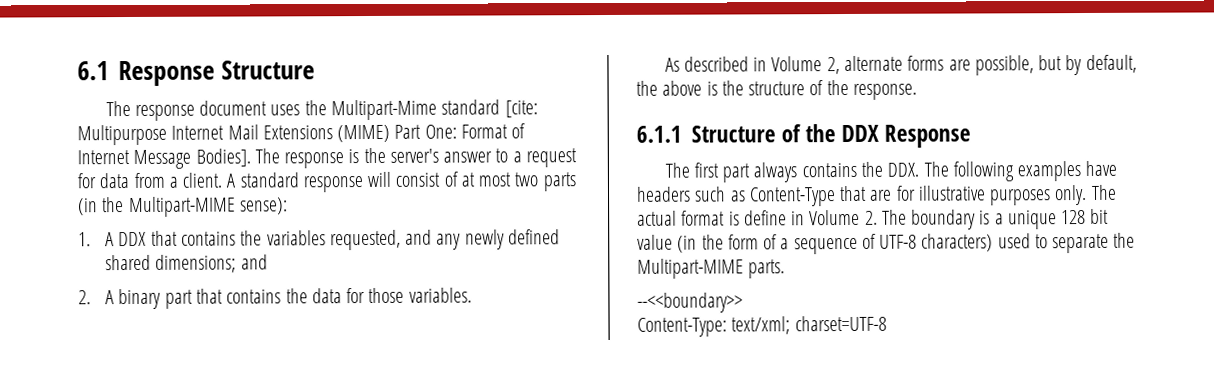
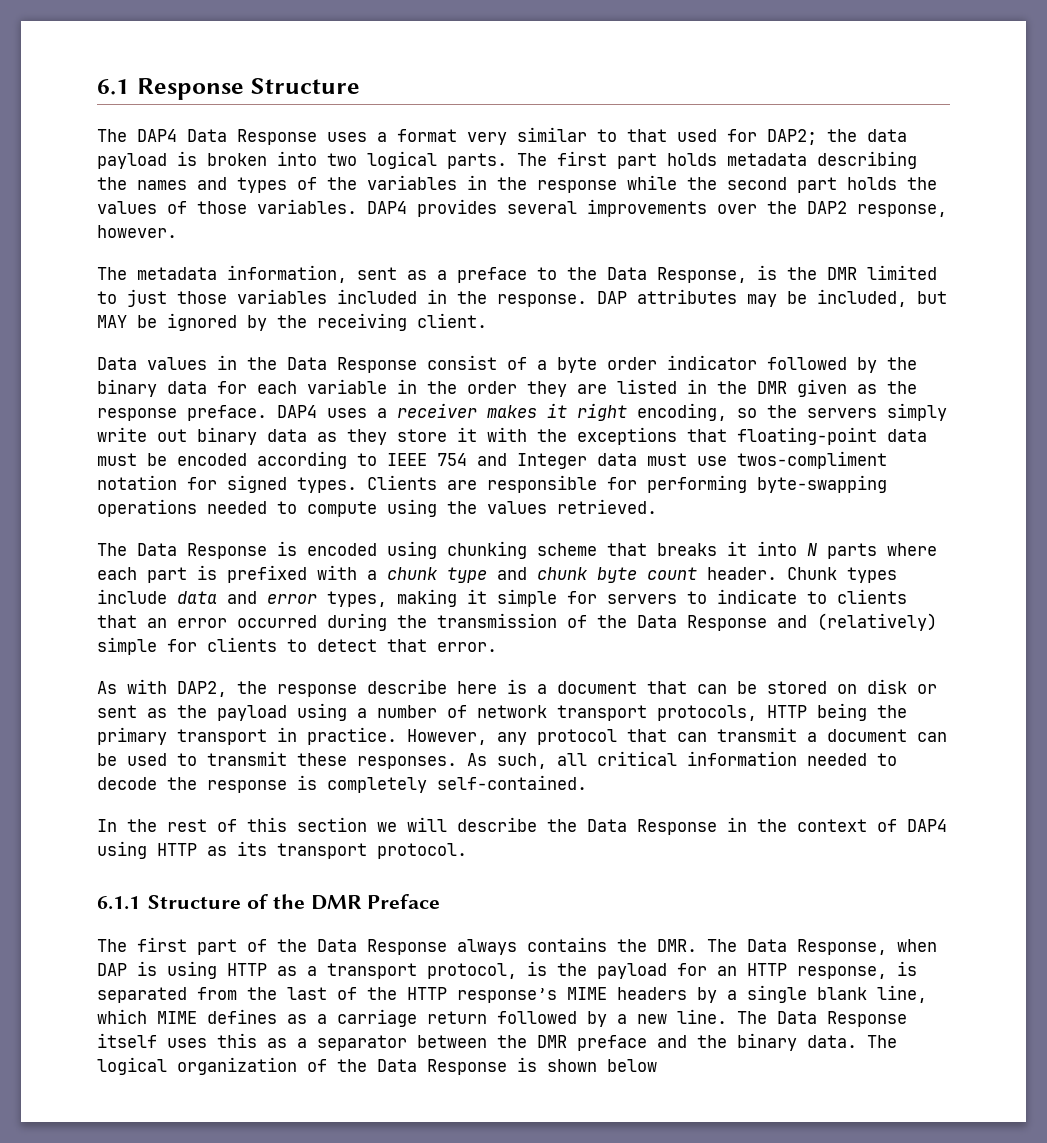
- The response document uses the Multipart-Mime standard [cite: Multipurpose Internet Mail Extensions (MIME) Part One: Format of Internet Message Bodies]. The response is the server's answer to a request for data from a client. A standard response will consist of at most two parts (in the Multipart-MIME sense):
- 1. A DDX that contains the variables requested, and any newly defined shared dimensions; and
- 2. A binary part that contains the data for those variables.
- As described in Volume 2, alternate forms are possible, but by default, the above is the structure of the response.
+ The DAP4 Data Response uses a format very similar to that used for DAP2; the data payload is broken into two logical parts. The first part holds metadata describing the names and types of the variables in the response while the second part holds the values of those variables. DAP4 provides several improvements over the DAP2 response, however.
+ The metadata information, sent as a preface to the Data Response, is the DMR limited to just those variables included in the response. DAP attributes may be included, but MAY be ignored by the receiving client.
+ Data values in the Data Response consist of a byte order indicator followed by the binary data for each variable in the order they are listed in the DMR given as the response preface. DAP4 uses a receiver makes it right encoding, so the servers simply write out binary data as they store it with the exceptions that floating-point data must be encoded according to IEEE 754 and Integer data must use twos-compliment notation for signed types. Clients are responsible for performing byte-swapping operations needed to compute using the values retrieved.
+ The Data Response is encoded using chunking scheme that breaks it into N parts where each part is prefixed with a chunk type and chunk byte count header. Chunk types include data and error types, making it simple for servers to indicate to clients that an error occurred during the transmission of the Data Response and (relatively) simple for clients to detect that error.
+ As with DAP2, the response describe here is a document that can be stored on disk or sent as the payload using a number of network transport protocols, HTTP being the primary transport in practice. However, any protocol that can transmit a document can be used to transmit these responses. As such, all critical information needed to decode the response is completely self-contained.
+ In the rest of this section we will describe the Data Response in the context of DAP4 using HTTP as its transport protocol.
- 6.1.1 Structure of the DDX Response
- The first part always contains the DDX. The following examples have headers such as Content-Type that are for illustrative purposes only. The actual format is define in Volume 2. The boundary is a unique 128 bit value (in the form of a sequence of UTF-8 characters) used to separate the Multipart-MIME parts.
- --<<boundary>>
- Content-Type: text/xml; charset=UTF-8
+ 6.1.1 Structure of the DMR Preface
+ The first part of the Data Response always contains the DMR. The Data Response, when DAP is using HTTP as a transport protocol, is the payload for an HTTP response, is separated from the last of the HTTP response’s MIME headers by a single blank line, which MIME defines as a carriage return followed by a new line. The Data Response itself uses this as a separator between the DMR preface and the binary data. The logical organization of the Data Response is shown below

